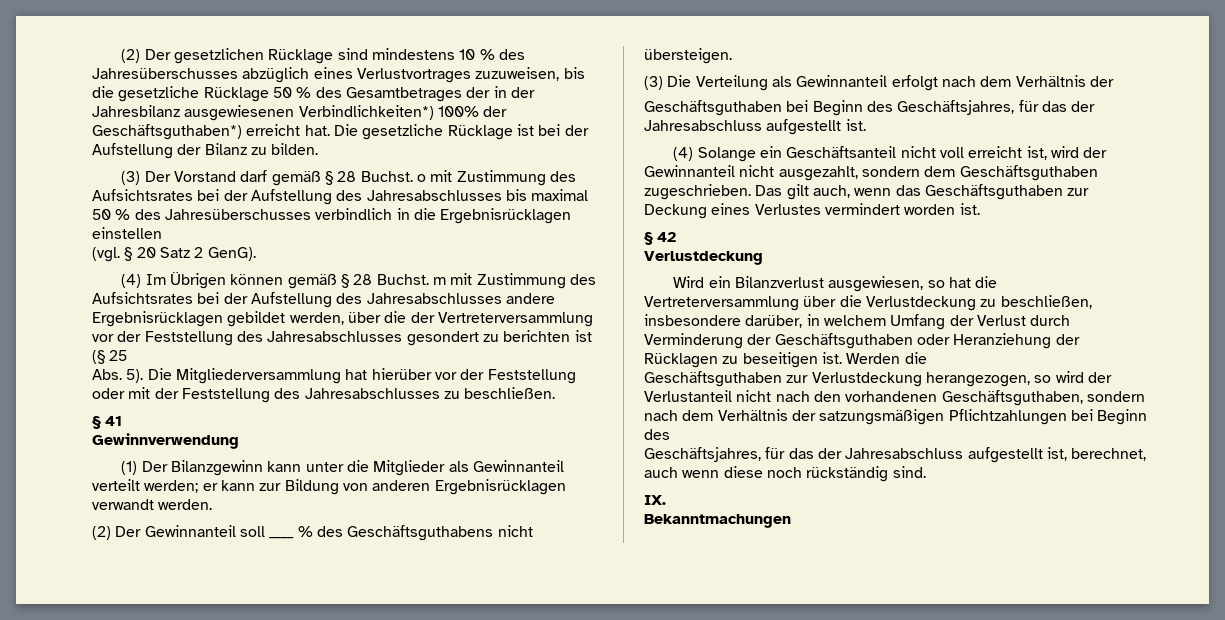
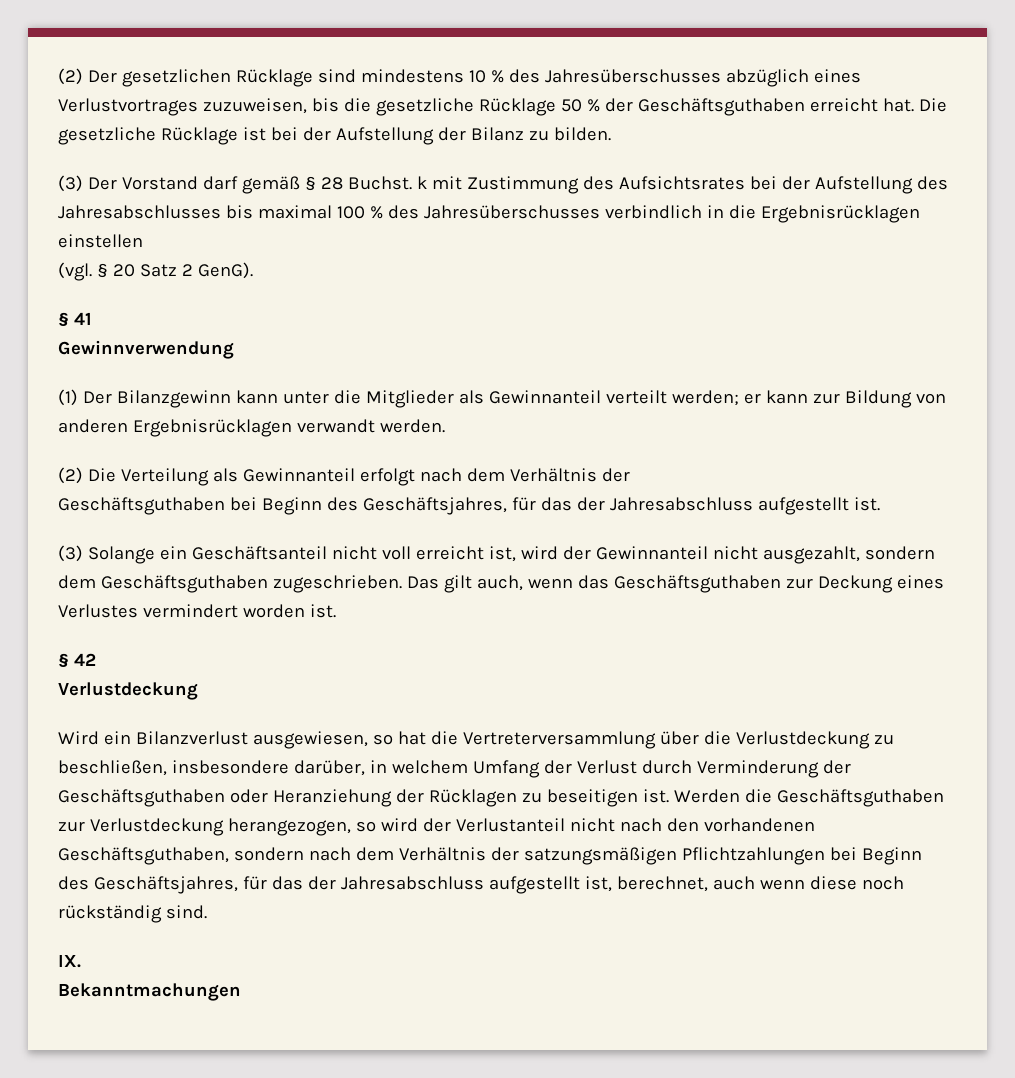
- (2) Der gesetzlichen Rücklage sind mindestens 10 % des Jahresüberschusses abzüglich eines Verlustvortrages zuzuweisen, bis die gesetzliche Rücklage 50 % des Gesamtbetrages der in der Jahresbilanz ausgewiesenen Verbindlichkeiten*) 100% der Geschäftsguthaben*) erreicht hat.
+ (2) Der gesetzlichen Rücklage sind mindestens 10 % des Jahresüberschusses abzüglich eines Verlustvortrages zuzuweisen, bis die gesetzliche Rücklage 50 % der Geschäftsguthaben erreicht hat.
- (3) Der Vorstand darf gemäß § 28 Buchst. o mit Zustimmung des Aufsichtsrates bei der Aufstellung des Jahresabschlusses bis maximal 50 % des Jahresüberschusses verbindlich in die Ergebnisrücklagen einstellen
+ (3) Der Vorstand darf gemäß § 28 Buchst. k mit Zustimmung des Aufsichtsrates bei der Aufstellung des Jahresabschlusses bis maximal 100 % des Jahresüberschusses verbindlich in die Ergebnisrücklagen einstellen
- (4) Im Übrigen können gemäß § 28 Buchst. m mit Zustimmung des Aufsichtsrates bei der Aufstellung des Jahresabschlusses andere Ergebnisrücklagen gebildet werden, über die der Vertreterversammlung vor der Feststellung des Jahresabschlusses gesondert zu berichten ist (§ 25
- Abs. 5). Die Mitgliederversammlung hat hierüber vor der Feststellung oder mit der Feststellung des Jahresabschlusses zu beschließen.
- (2) Der Gewinnanteil soll ____ % des Geschäftsguthabens nicht übersteigen.
- (3) Die Verteilung als Gewinnanteil erfolgt nach dem Verhältnis der
+ (2) Die Verteilung als Gewinnanteil erfolgt nach dem Verhältnis der
- (4) Solange ein Geschäftsanteil nicht voll erreicht ist, wird der Gewinnanteil nicht ausgezahlt, sondern dem Geschäftsguthaben zugeschrieben.
+ (3) Solange ein Geschäftsanteil nicht voll erreicht ist, wird der Gewinnanteil nicht ausgezahlt, sondern dem Geschäftsguthaben zugeschrieben.
- Werden die
- Geschäftsguthaben zur Verlustdeckung herangezogen, so wird der Verlustanteil nicht nach den vorhandenen Geschäftsguthaben, sondern nach dem Verhältnis der satzungsmäßigen Pflichtzahlungen bei Beginn des
- Geschäftsjahres, für das der Jahresabschluss aufgestellt ist, berechnet, auch wenn diese noch rückständig sind.
+ Werden die Geschäftsguthaben zur Verlustdeckung herangezogen, so wird der Verlustanteil nicht nach den vorhandenen Geschäftsguthaben, sondern nach dem Verhältnis der satzungsmäßigen Pflichtzahlungen bei Beginn des Geschäftsjahres, für das der Jahresabschluss aufgestellt ist, berechnet, auch wenn diese noch rückständig sind.

